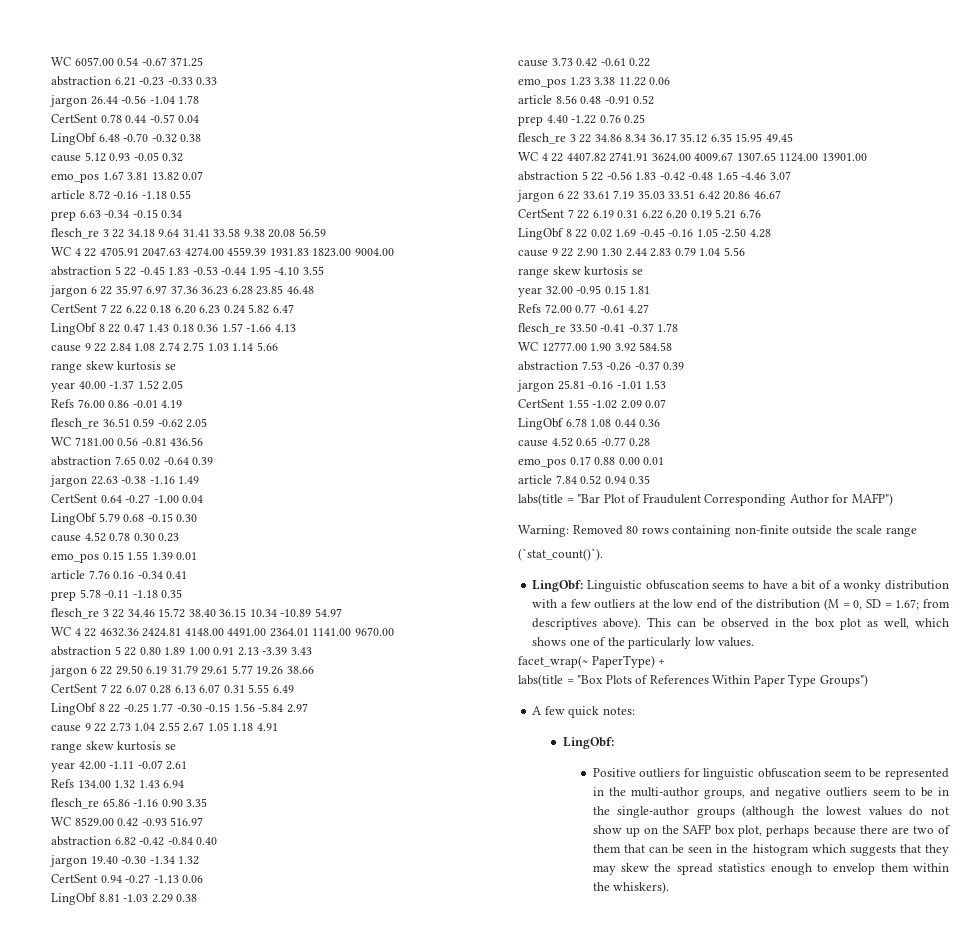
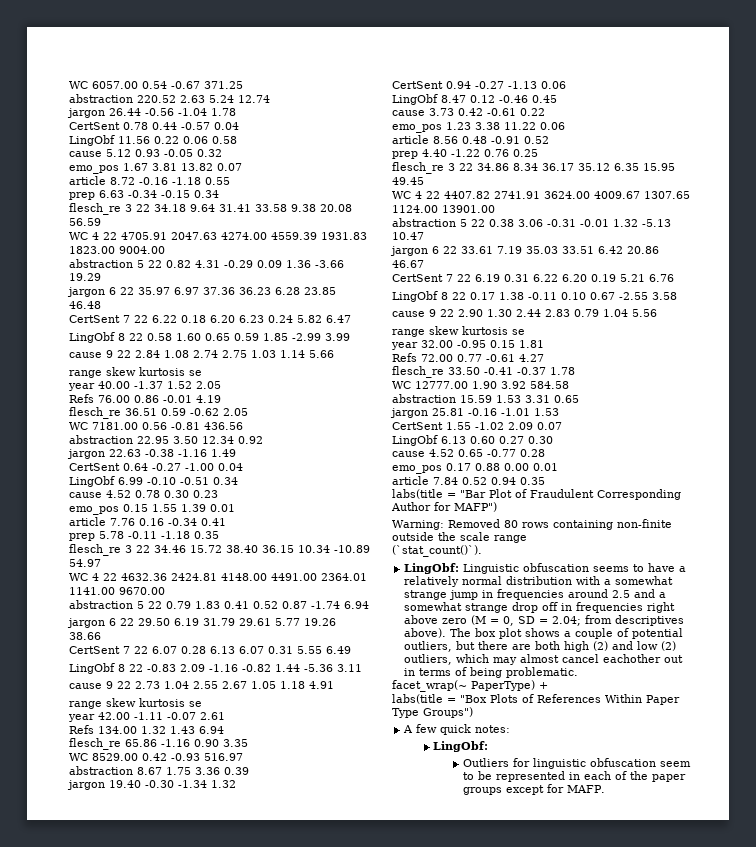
- abstraction 6.21 -0.23 -0.33 0.33
+ abstraction 220.52 2.63 5.24 12.74
- LingObf 6.48 -0.70 -0.32 0.38
+ LingObf 11.56 0.22 0.06 0.58
- abstraction 5 22 -0.45 1.83 -0.53 -0.44 1.95 -4.10 3.55
+ abstraction 5 22 0.82 4.31 -0.29 0.09 1.36 -3.66 19.29
- LingObf 8 22 0.47 1.43 0.18 0.36 1.57 -1.66 4.13
+ LingObf 8 22 0.58 1.60 0.65 0.59 1.85 -2.99 3.99
- abstraction 7.65 0.02 -0.64 0.39
+ abstraction 22.95 3.50 12.34 0.92
- LingObf 5.79 0.68 -0.15 0.30
+ LingObf 6.99 -0.10 -0.51 0.34
- abstraction 5 22 0.80 1.89 1.00 0.91 2.13 -3.39 3.43
+ abstraction 5 22 0.79 1.83 0.41 0.52 0.87 -1.74 6.94
- LingObf 8 22 -0.25 1.77 -0.30 -0.15 1.56 -5.84 2.97
+ LingObf 8 22 -0.83 2.09 -1.16 -0.82 1.44 -5.36 3.11
- abstraction 6.82 -0.42 -0.84 0.40
+ abstraction 8.67 1.75 3.36 0.39
- LingObf 8.81 -1.03 2.29 0.38
+ LingObf 8.47 0.12 -0.46 0.45
- abstraction 5 22 -0.56 1.83 -0.42 -0.48 1.65 -4.46 3.07
+ abstraction 5 22 0.38 3.06 -0.31 -0.01 1.32 -5.13 10.47
- LingObf 8 22 0.02 1.69 -0.45 -0.16 1.05 -2.50 4.28
+ LingObf 8 22 0.17 1.38 -0.11 0.10 0.67 -2.55 3.58
- abstraction 7.53 -0.26 -0.37 0.39
+ abstraction 15.59 1.53 3.31 0.65
- LingObf 6.78 1.08 0.44 0.36
+ LingObf 6.13 0.60 0.27 0.30
- LingObf: Linguistic obfuscation seems to have a bit of a wonky distribution with a few outliers at the low end of the distribution (M = 0, SD = 1.67; from descriptives above).
+ LingObf: Linguistic obfuscation seems to have a relatively normal distribution with a somewhat strange jump in frequencies around 2.5 and a somewhat strange drop off in frequencies right above zero (M = 0, SD = 2.04; from descriptives above).
- This can be observed in the box plot as well, which shows one of the particularly low values.
+ The box plot shows a couple of potential outliers, but there are both high (2) and low (2) outliers, which may almost cancel eachother out in terms of being problematic.
- Positive outliers for linguistic obfuscation seem to be represented in the multi-author groups, and negative outliers seem to be in the single-author groups (although the lowest values do not show up on the SAFP box plot, perhaps because there are two of them that can be seen in the histogram which suggests that they may skew the spread statistics enough to envelop them within the whiskers).
+ Outliers for linguistic obfuscation seem to be represented in each of the paper groups except for MAFP.

